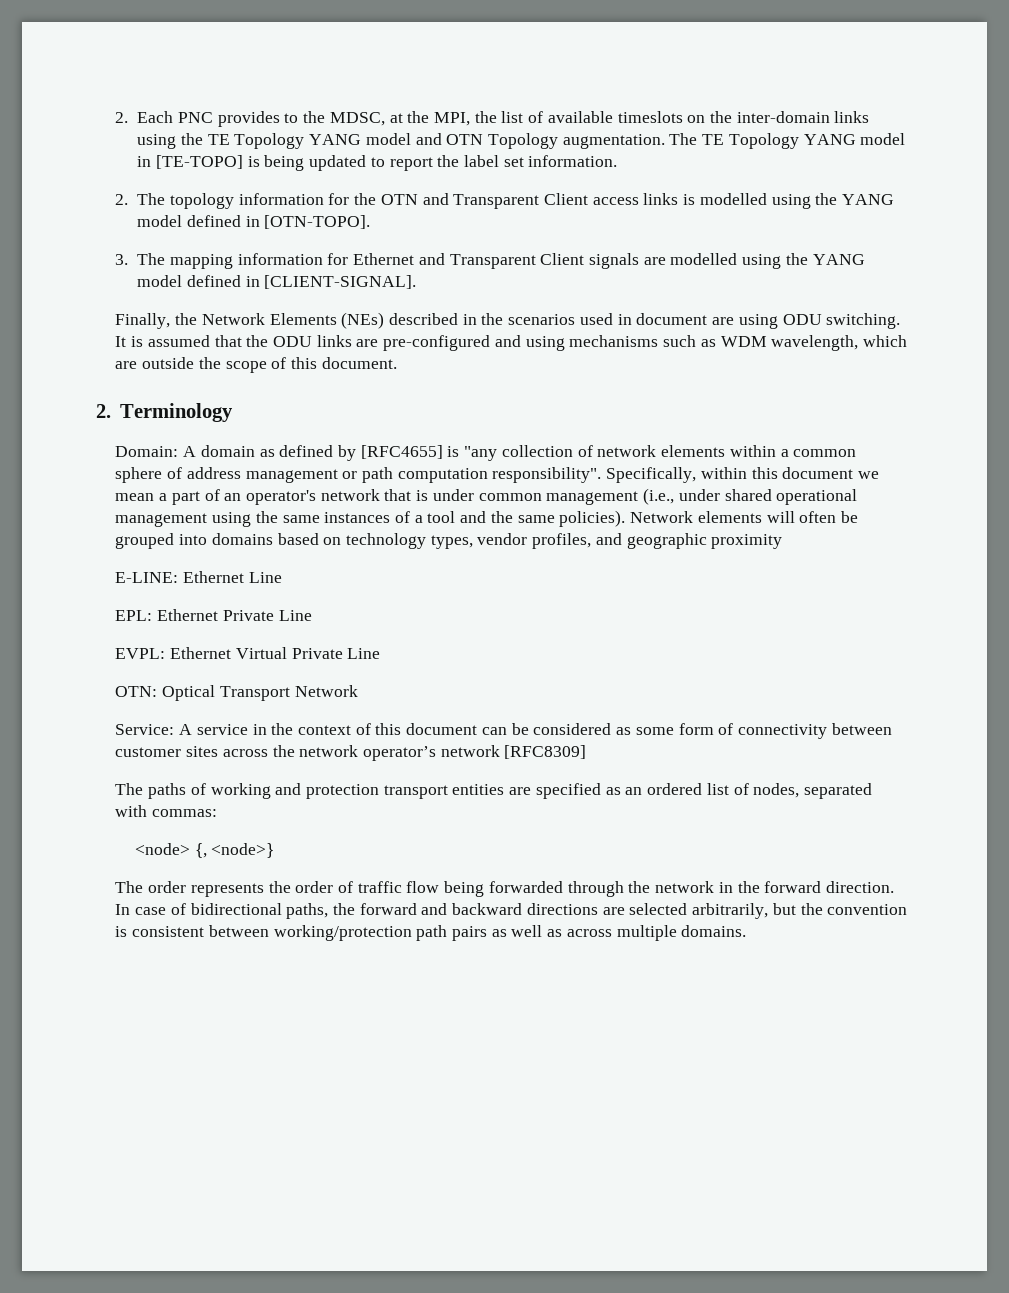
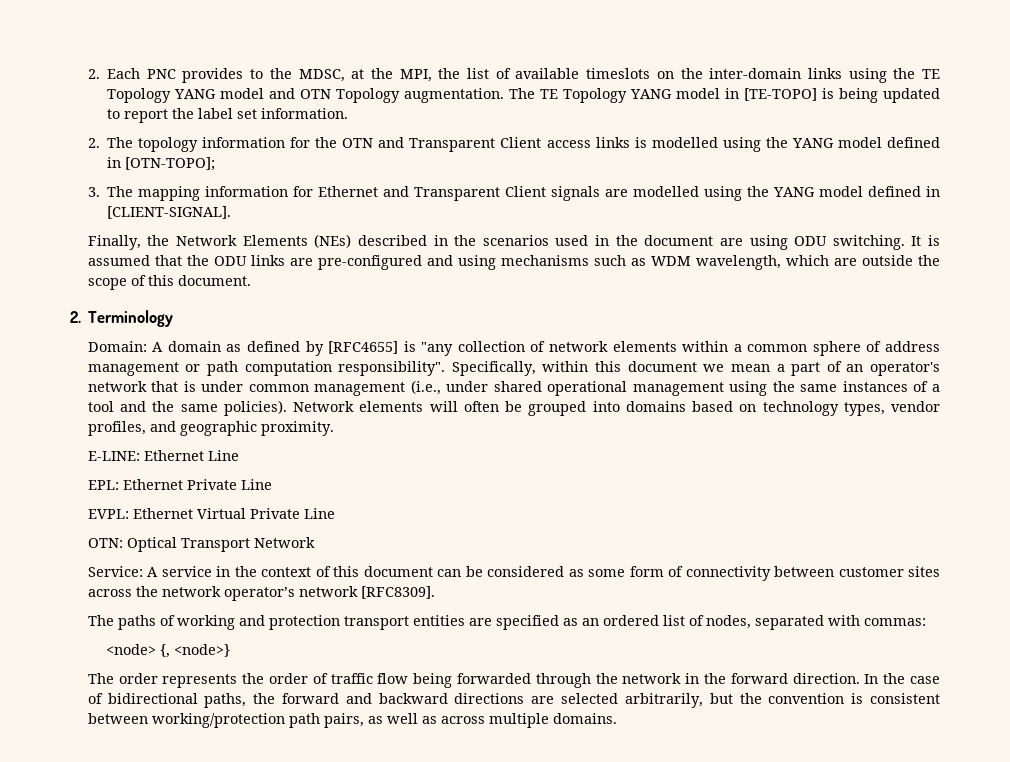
- 2. The topology information for the OTN and Transparent Client access links is modelled using the YANG model defined in [OTN-TOPO].
+ 2. The topology information for the OTN and Transparent Client access links is modelled using the YANG model defined in [OTN-TOPO];
- Finally, the Network Elements (NEs) described in the scenarios used in document are using ODU switching.
+ Finally, the Network Elements (NEs) described in the scenarios used in the document are using ODU switching.
- Network elements will often be grouped into domains based on technology types, vendor profiles, and geographic proximity
+ Network elements will often be grouped into domains based on technology types, vendor profiles, and geographic proximity.
- Service: A service in the context of this document can be considered as some form of connectivity between customer sites across the network operator’s network [RFC8309]
+ Service: A service in the context of this document can be considered as some form of connectivity between customer sites across the network operator’s network [RFC8309].
- In case of bidirectional paths, the forward and backward directions are selected arbitrarily, but the convention is consistent between working/protection path pairs as well as across multiple domains.
+ In the case of bidirectional paths, the forward and backward directions are selected arbitrarily, but the convention is consistent between working/protection path pairs, as well as across multiple domains.

